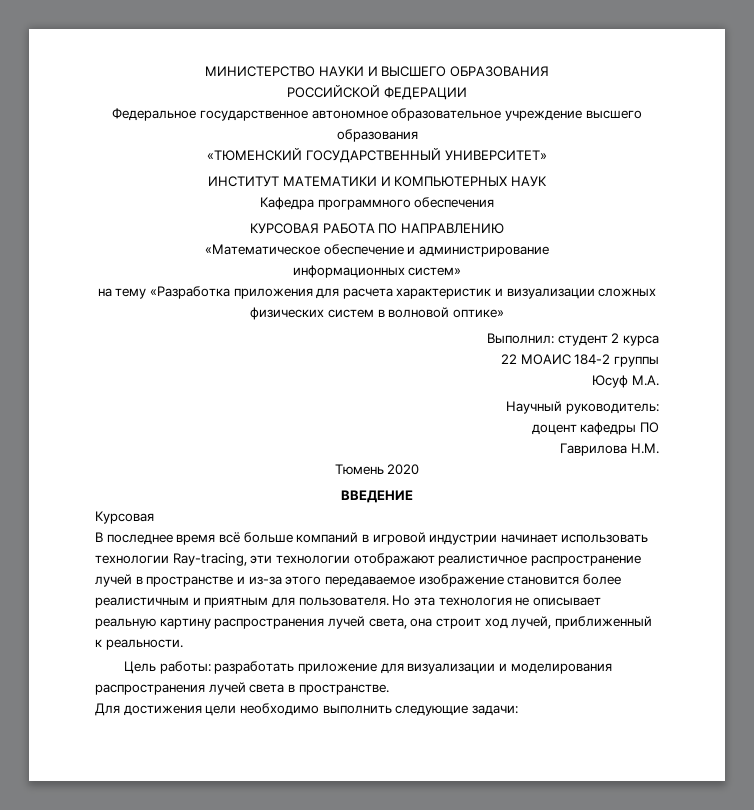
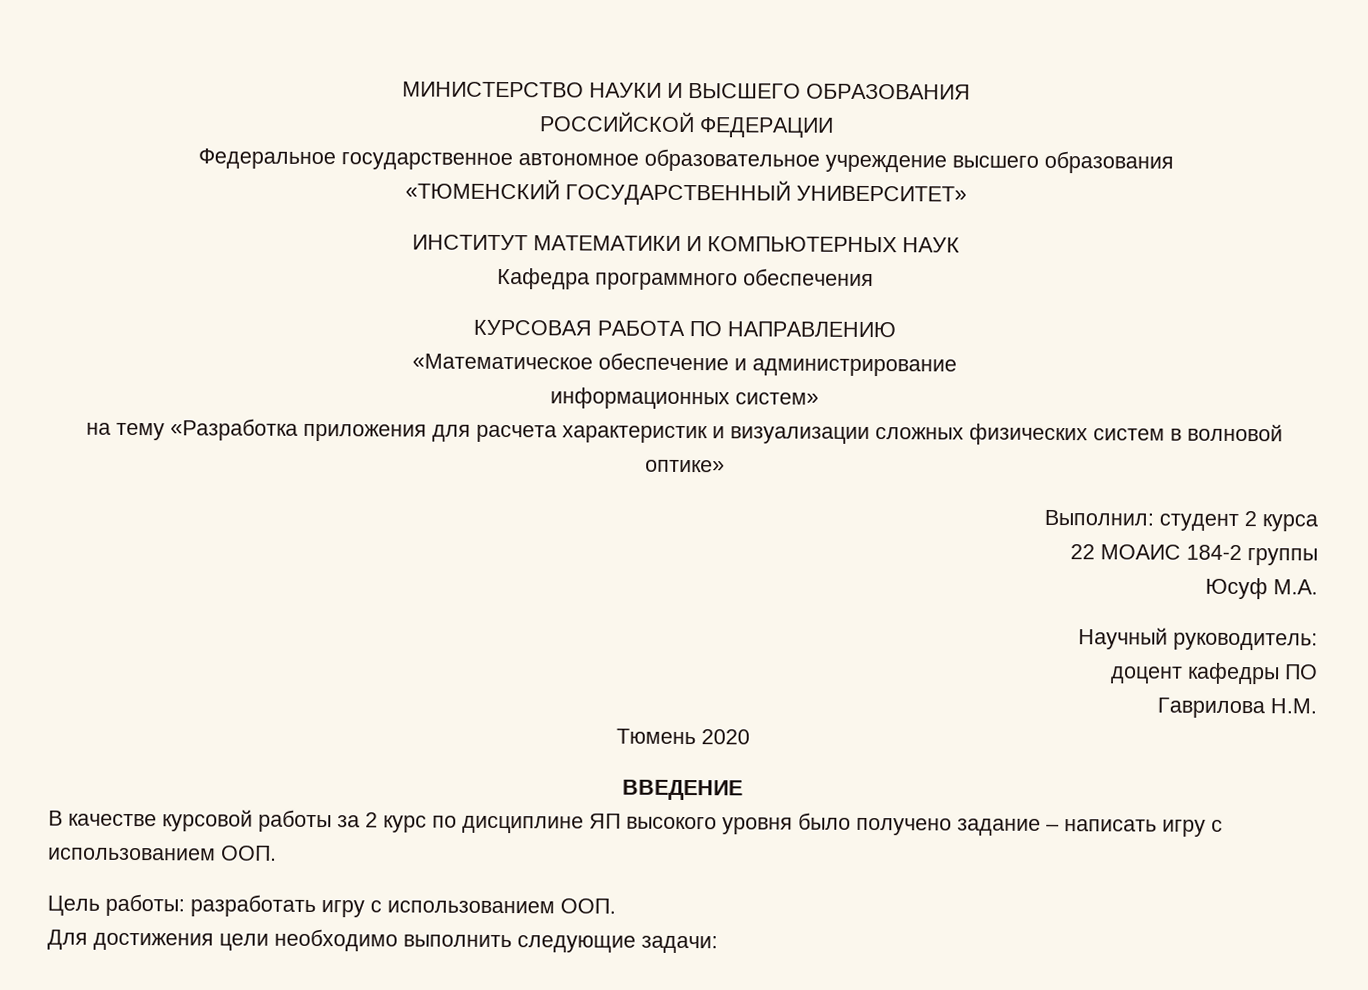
- Курсовая
- В последнее время всё больше компаний в игровой индустрии начинает использовать технологии Ray-tracing, эти технологии отображают реалистичное распространение лучей в пространстве и из-за этого передаваемое изображение становится более реалистичным и приятным для пользователя. Но эта технология не описывает реальную картину распространения лучей света, она строит ход лучей, приближенный к реальности.
- Цель работы: разработать приложение для визуализации и моделирования распространения лучей света в пространстве.
+ В качестве курсовой работы за 2 курс по дисциплине ЯП высокого уровня было получено задание – написать игру с использованием ООП.
+ Цель работы: разработать игру с использованием ООП.

